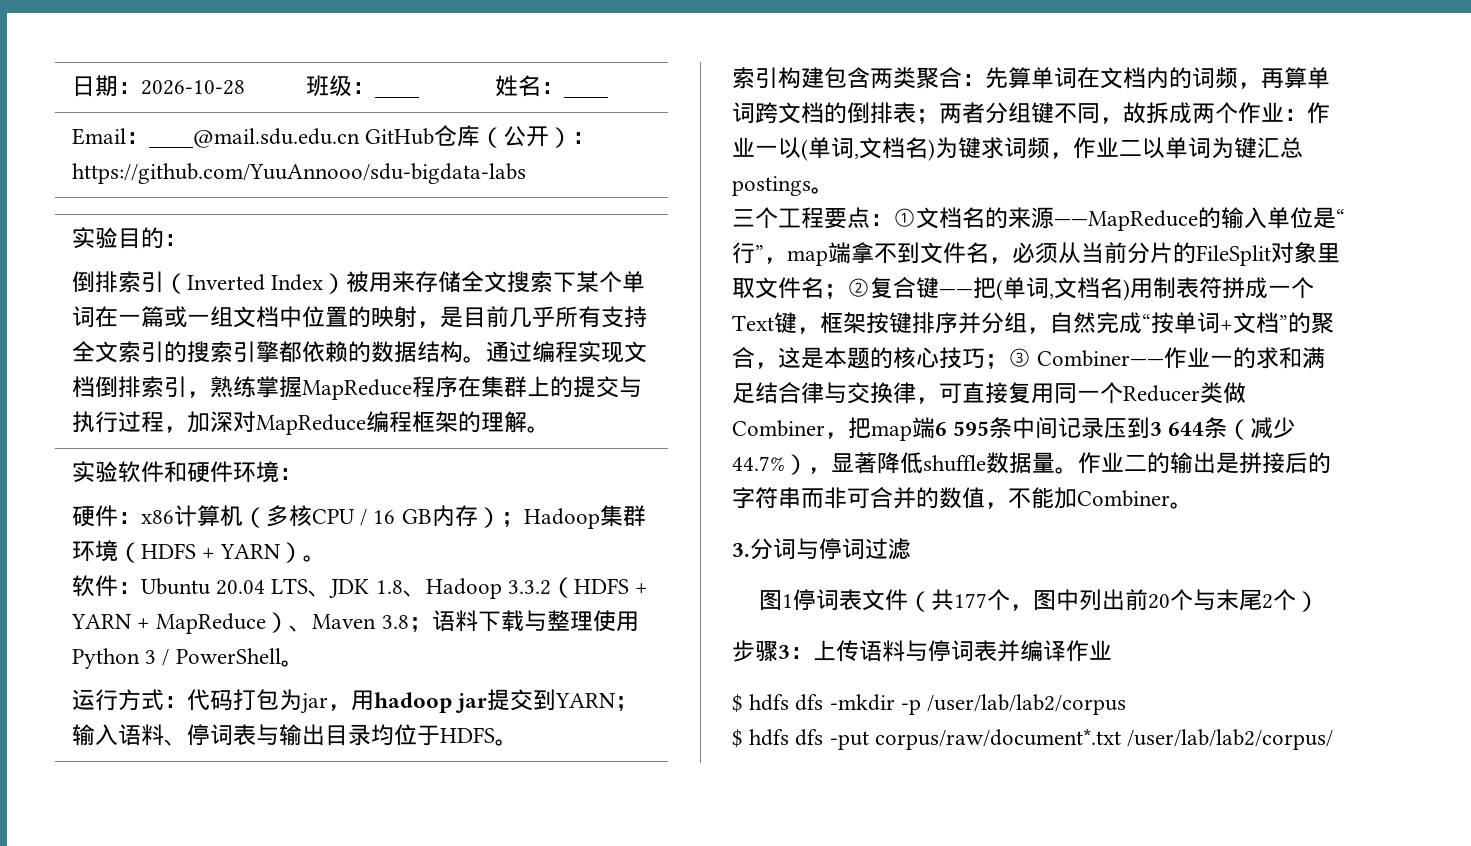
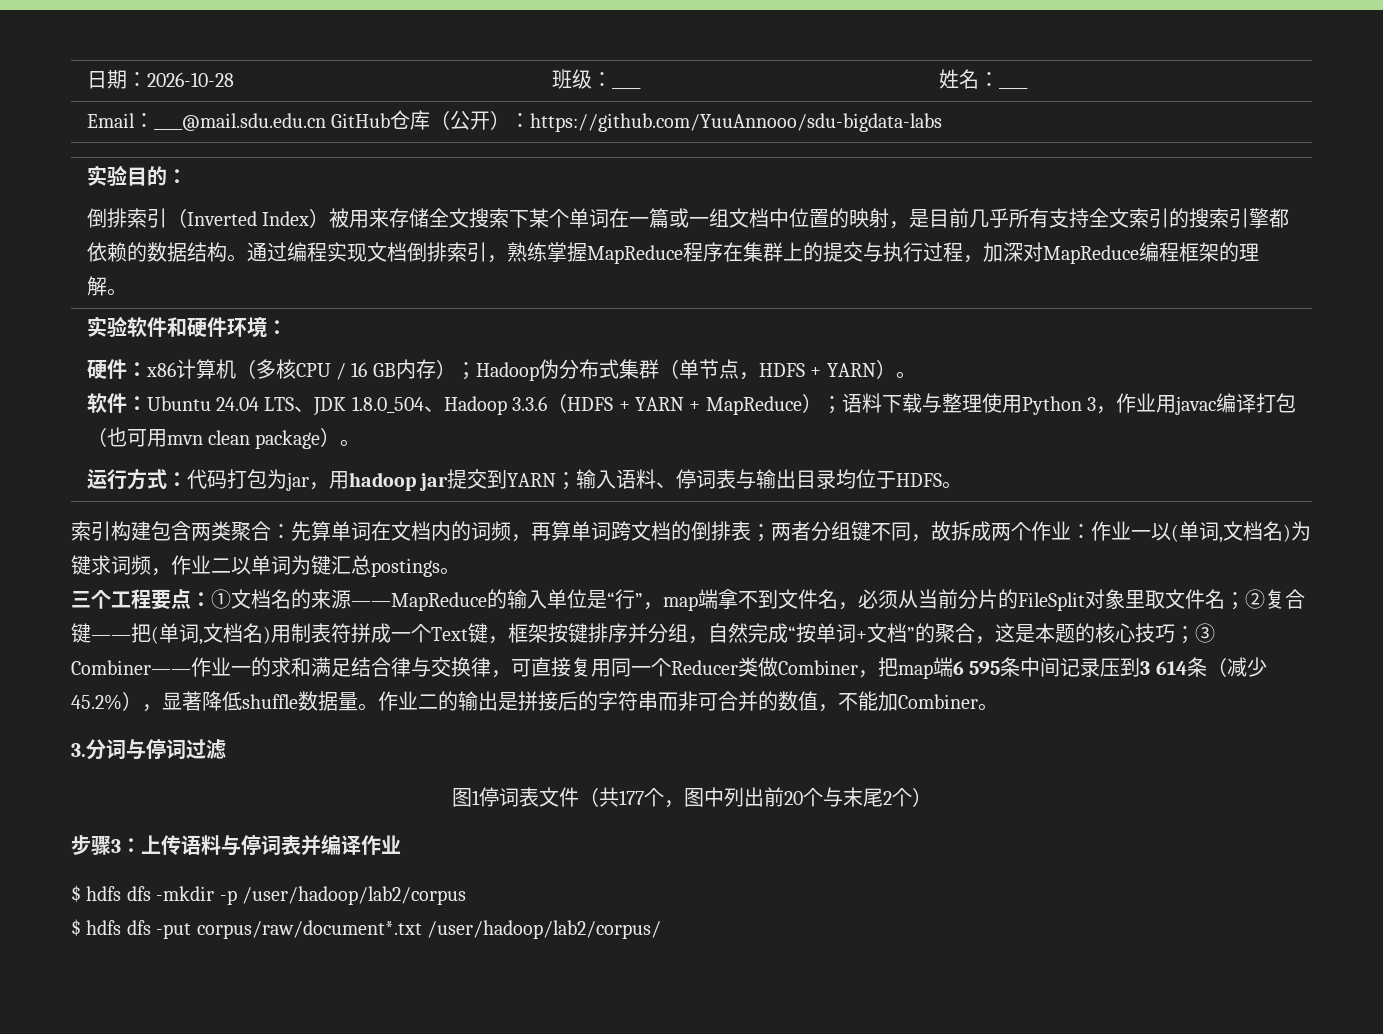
- 硬件：x86计算机（多核CPU / 16 GB内存）；Hadoop集群环境（HDFS + YARN）。
+ 硬件：x86计算机（多核CPU / 16 GB内存）；Hadoop伪分布式集群（单节点，HDFS + YARN）。
- 软件：Ubuntu 20.04 LTS、JDK 1.8、Hadoop 3.3.2（HDFS + YARN + MapReduce）、Maven 3.8；语料下载与整理使用Python 3 / PowerShell。
+ 软件：Ubuntu 24.04 LTS、JDK 1.8.0_504、Hadoop 3.3.6（HDFS + YARN + MapReduce）；语料下载与整理使用Python 3，作业用javac编译打包（也可用mvn clean package）。
- ③ Combiner——作业一的求和满足结合律与交换律，可直接复用同一个Reducer类做Combiner，把map端6 595条中间记录压到3 644条（减少44.7%），显著降低shuffle数据量。
+ ③ Combiner——作业一的求和满足结合律与交换律，可直接复用同一个Reducer类做Combiner，把map端6 595条中间记录压到3 614条（减少45.2%），显著降低shuffle数据量。
- $ hdfs dfs -mkdir -p /user/lab/lab2/corpus
+ $ hdfs dfs -mkdir -p /user/hadoop/lab2/corpus
- $ hdfs dfs -put corpus/raw/document*.txt /user/lab/lab2/corpus/
+ $ hdfs dfs -put corpus/raw/document*.txt /user/hadoop/lab2/corpus/

